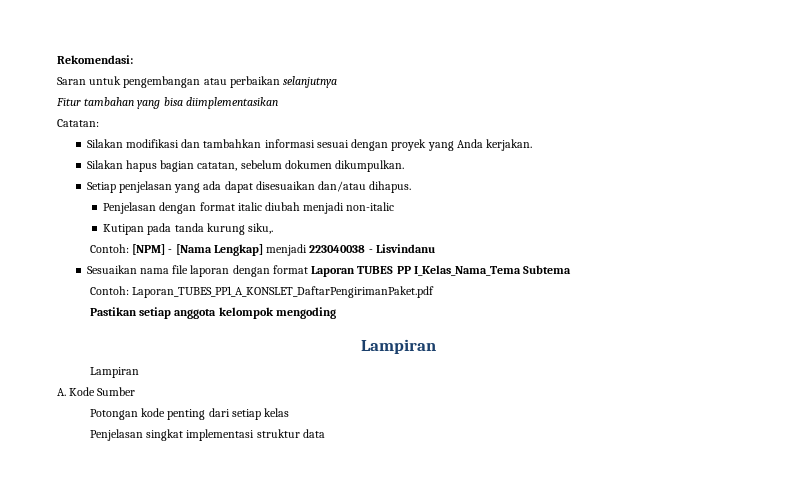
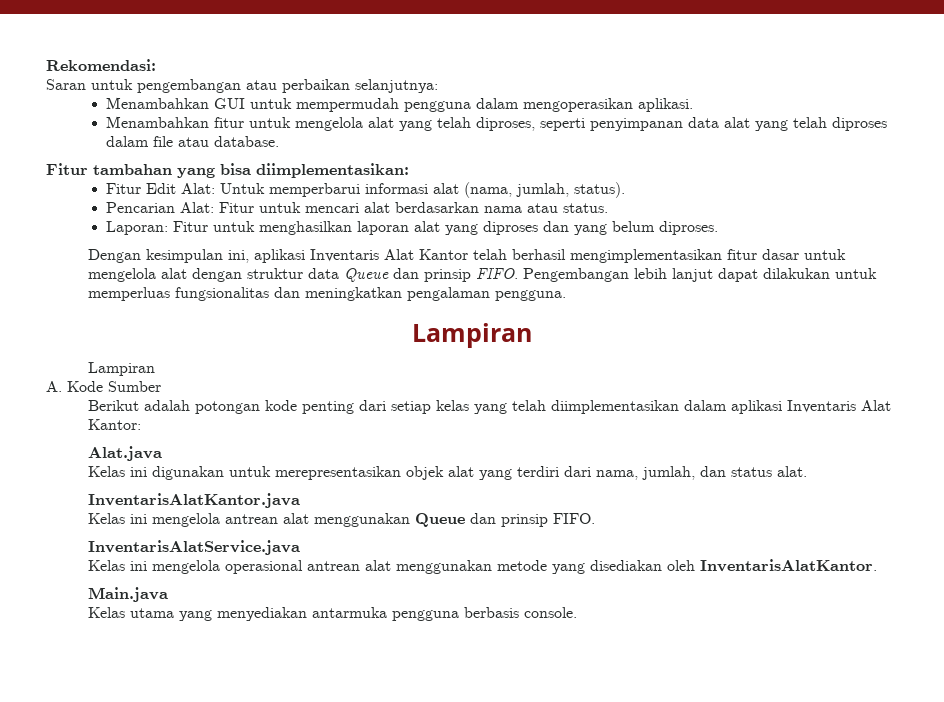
- Saran untuk pengembangan atau perbaikan selanjutnya
- Fitur tambahan yang bisa diimplementasikan
- Catatan:
- Silakan modifikasi dan tambahkan informasi sesuai dengan proyek yang Anda kerjakan.
- Silakan hapus bagian catatan, sebelum dokumen dikumpulkan.
- Setiap penjelasan yang ada dapat disesuaikan dan/atau dihapus.
- Penjelasan dengan format italic diubah menjadi non-italic
- Kutipan pada tanda kurung siku,.
- Contoh: [NPM] - [Nama Lengkap] menjadi 223040038 - Lisvindanu
- Sesuaikan nama file laporan dengan format Laporan TUBES PP I_Kelas_Nama_Tema Subtema
- Contoh: Laporan_TUBES_PP1_A_KONSLET_DaftarPengirimanPaket.pdf
- Pastikan setiap anggota kelompok mengoding
+ Saran untuk pengembangan atau perbaikan selanjutnya:
+ Menambahkan GUI untuk mempermudah pengguna dalam mengoperasikan aplikasi.
+ Menambahkan fitur untuk mengelola alat yang telah diproses, seperti penyimpanan data alat yang telah diproses dalam file atau database.
+ Fitur tambahan yang bisa diimplementasikan:
+ Fitur Edit Alat: Untuk memperbarui informasi alat (nama, jumlah, status).
+ Pencarian Alat: Fitur untuk mencari alat berdasarkan nama atau status.
+ Laporan: Fitur untuk menghasilkan laporan alat yang diproses dan yang belum diproses.
+ Dengan kesimpulan ini, aplikasi Inventaris Alat Kantor telah berhasil mengimplementasikan fitur dasar untuk mengelola alat dengan struktur data Queue dan prinsip FIFO. Pengembangan lebih lanjut dapat dilakukan untuk memperluas fungsionalitas dan meningkatkan pengalaman pengguna.
- Potongan kode penting dari setiap kelas
- Penjelasan singkat implementasi struktur data
+ Berikut adalah potongan kode penting dari setiap kelas yang telah diimplementasikan dalam aplikasi Inventaris Alat Kantor:
+ Alat.java
+ Kelas ini digunakan untuk merepresentasikan objek alat yang terdiri dari nama, jumlah, dan status alat.
+ InventarisAlatKantor.java
+ Kelas ini mengelola antrean alat menggunakan Queue dan prinsip FIFO.
+ InventarisAlatService.java
+ Kelas ini mengelola operasional antrean alat menggunakan metode yang disediakan oleh InventarisAlatKantor.
+ Main.java
+ Kelas utama yang menyediakan antarmuka pengguna berbasis console.

